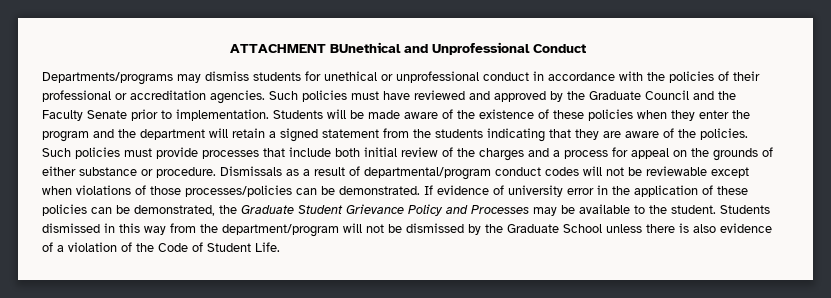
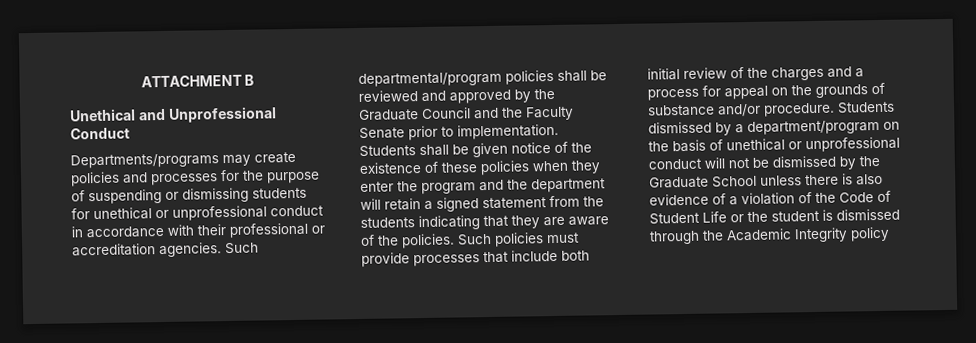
- ATTACHMENT BUnethical and Unprofessional Conduct
+ ATTACHMENT B
+ Unethical and Unprofessional Conduct
- Departments/programs may dismiss students for unethical or unprofessional conduct in accordance with the policies of their professional or accreditation agencies.
+ Departments/programs may create policies and processes for the purpose of suspending or dismissing students for unethical or unprofessional conduct in accordance with their professional or accreditation agencies.
- Such policies must have reviewed and approved by the Graduate Council and the Faculty Senate prior to implementation.
+ Such departmental/program policies shall be reviewed and approved by the Graduate Council and the Faculty Senate prior to implementation.
- Students will be made aware of the existence of these policies when they enter the program and the department will retain a signed statement from the students indicating that they are aware of the policies.
+ Students shall be given notice of the existence of these policies when they enter the program and the department will retain a signed statement from the students indicating that they are aware of the policies.
- Such policies must provide processes that include both initial review of the charges and a process for appeal on the grounds of either substance or procedure. Dismissals as a result of departmental/program conduct codes will not be reviewable except when violations of those processes/policies can be demonstrated. If evidence of university error in the application of these policies can be demonstrated, the Graduate Student Grievance Policy and Processes may be available to the student. Students dismissed in this way from the department/program will not be dismissed by the Graduate School unless there is also evidence of a violation of the Code of Student Life.
+ Such policies must provide processes that include both initial review of the charges and a process for appeal on the grounds of substance and/or procedure. Students dismissed by a department/program on the basis of unethical or unprofessional conduct will not be dismissed by the Graduate School unless there is also evidence of a violation of the Code of Student Life or the student is dismissed through the Academic Integrity policy

